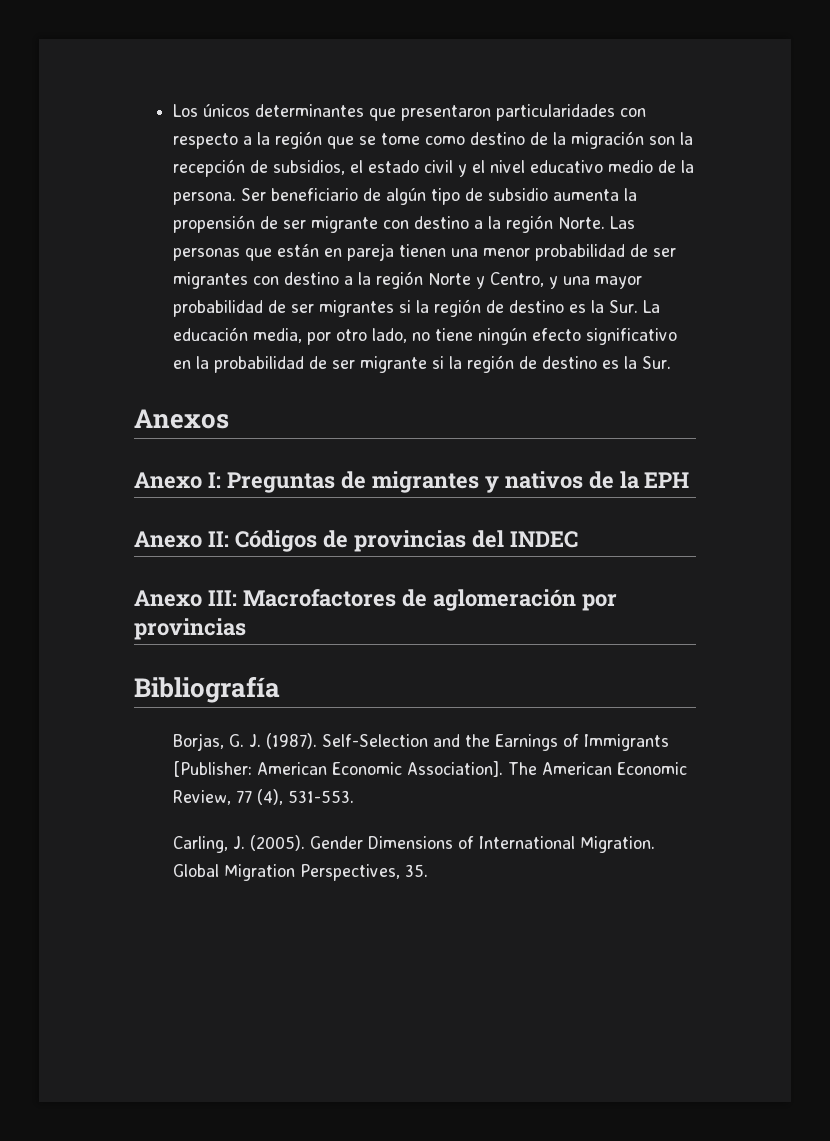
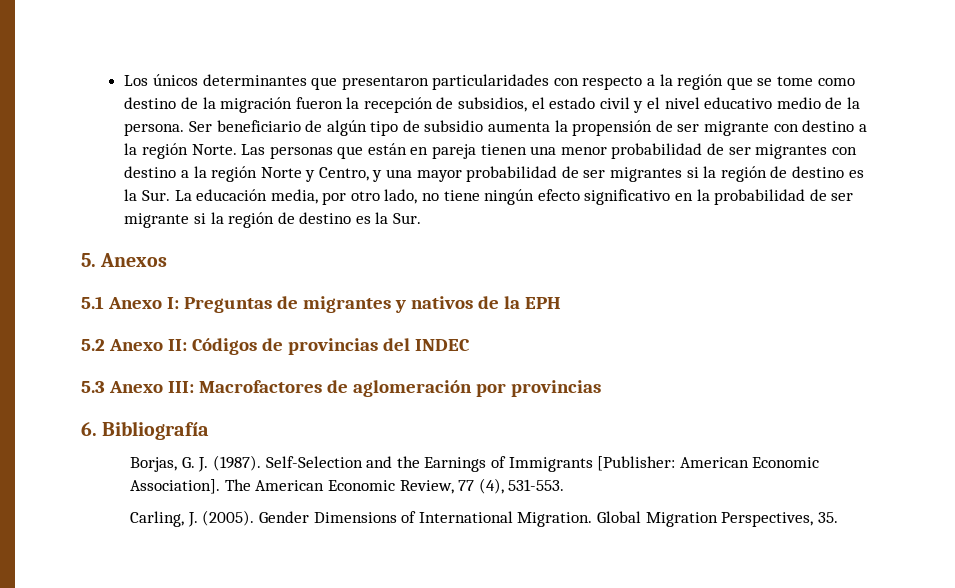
- Los únicos determinantes que presentaron particularidades con respecto a la región que se tome como destino de la migración son la recepción de subsidios, el estado civil y el nivel educativo medio de la persona.
+ Los únicos determinantes que presentaron particularidades con respecto a la región que se tome como destino de la migración fueron la recepción de subsidios, el estado civil y el nivel educativo medio de la persona.
- Anexos
+ 5. Anexos
- Anexo I: Preguntas de migrantes y nativos de la EPH
+ 5.1 Anexo I: Preguntas de migrantes y nativos de la EPH
- Anexo II: Códigos de provincias del INDEC
+ 5.2 Anexo II: Códigos de provincias del INDEC
- Anexo III: Macrofactores de aglomeración por provincias
+ 5.3 Anexo III: Macrofactores de aglomeración por provincias
- Bibliografía
+ 6. Bibliografía

